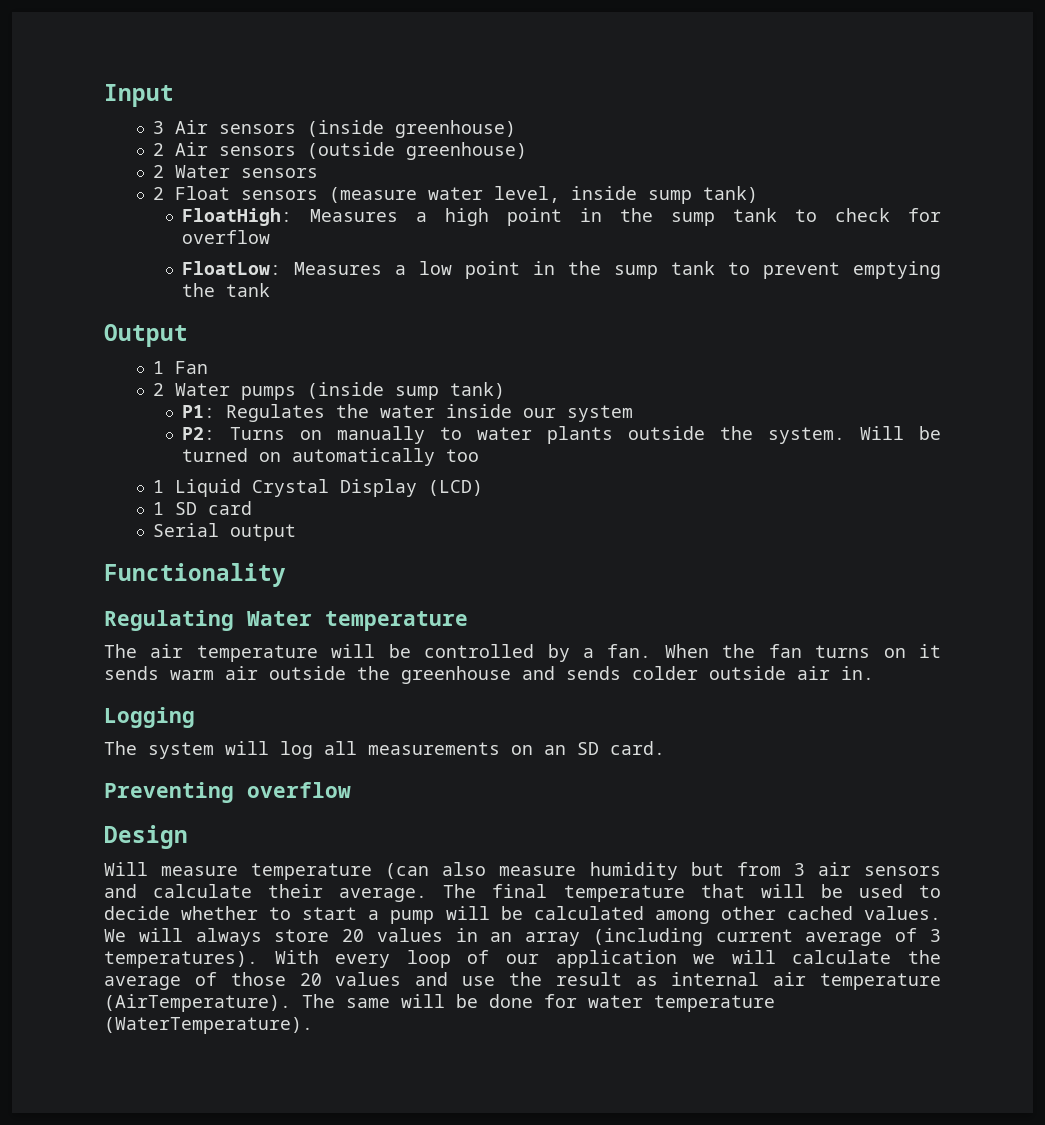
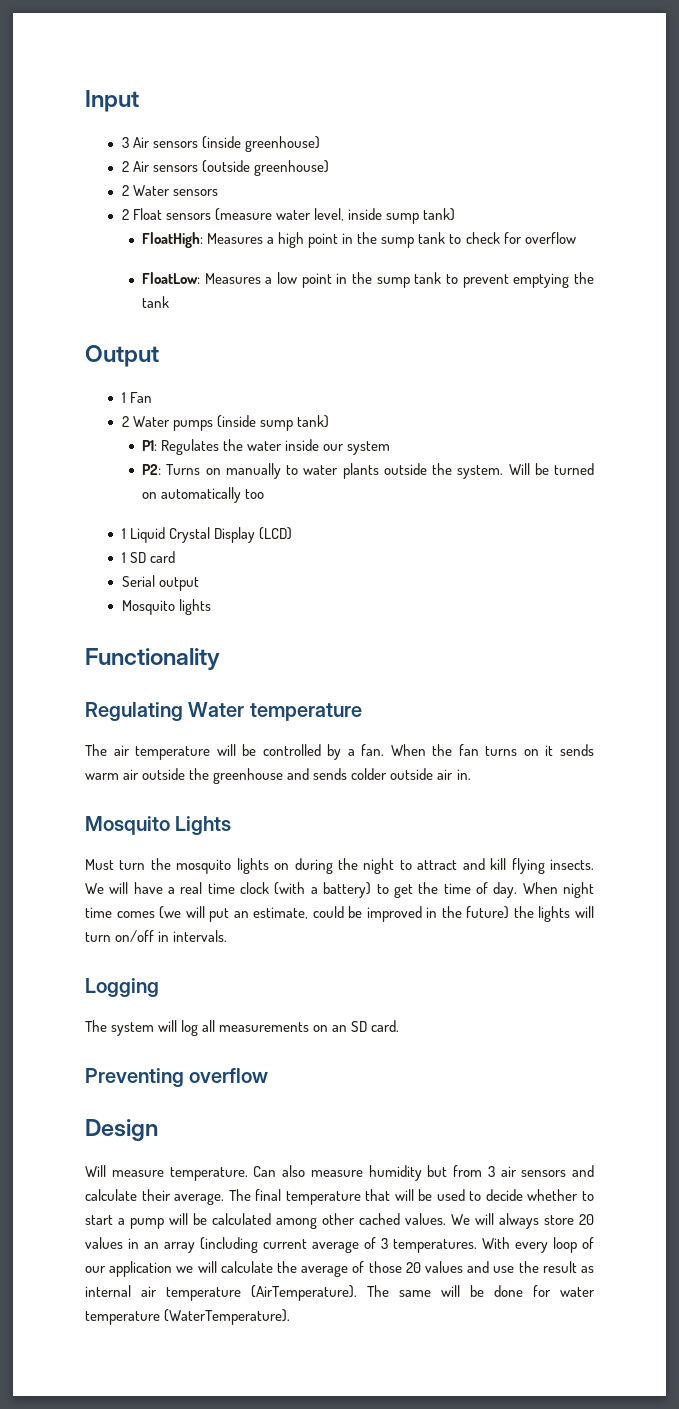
+ Mosquito lights
+ Mosquito Lights
+ Must turn the mosquito lights on during the night to attract and kill flying insects. We will have a real time clock (with a battery) to get the time of day. When night time comes (we will put an estimate, could be improved in the future) the lights will turn on/off in intervals.
- Will measure temperature (can also measure humidity but from 3 air sensors and calculate their average.
+ Will measure temperature. Can also measure humidity but from 3 air sensors and calculate their average.
- We will always store 20 values in an array (including current average of 3 temperatures).
+ We will always store 20 values in an array (including current average of 3 temperatures.

